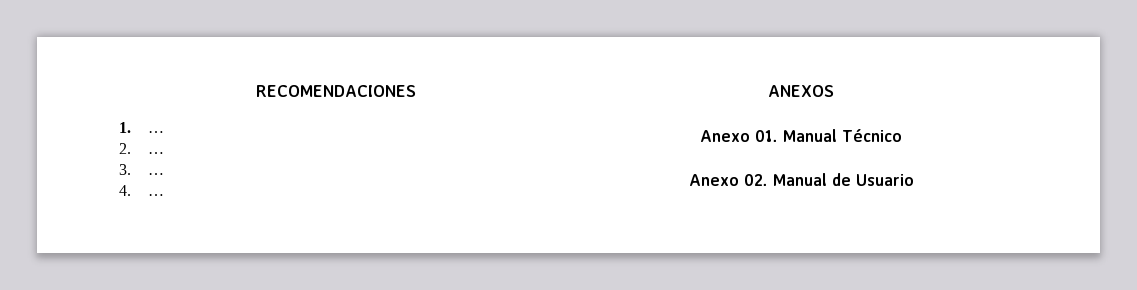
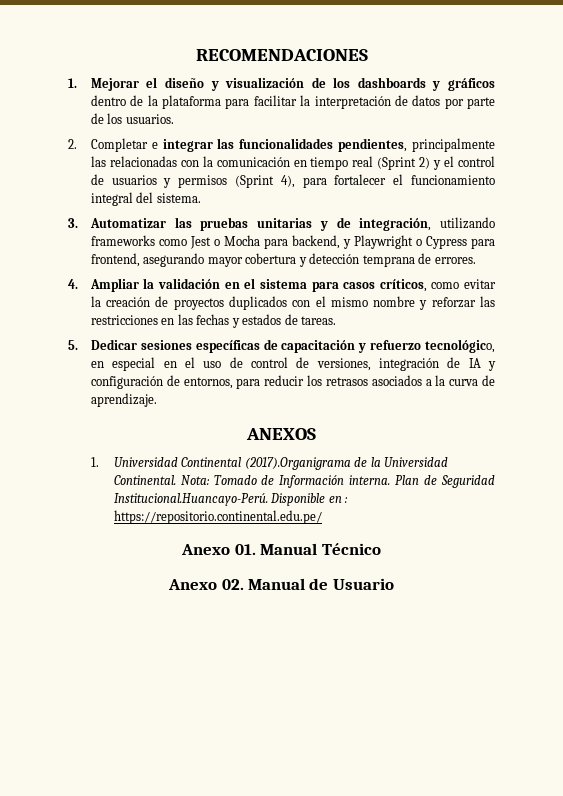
- 1. …
- 2. …
- 3. …
- 4. …
+ 1. Mejorar el diseño y visualización de los dashboards y gráficos dentro de la plataforma para facilitar la interpretación de datos por parte de los usuarios.
+ 2. Completar e integrar las funcionalidades pendientes, principalmente las relacionadas con la comunicación en tiempo real (Sprint 2) y el control de usuarios y permisos (Sprint 4), para fortalecer el funcionamiento integral del sistema.
+ 3. Automatizar las pruebas unitarias y de integración, utilizando frameworks como Jest o Mocha para backend, y Playwright o Cypress para frontend, asegurando mayor cobertura y detección temprana de errores.
+ 4. Ampliar la validación en el sistema para casos críticos, como evitar la creación de proyectos duplicados con el mismo nombre y reforzar las restricciones en las fechas y estados de tareas.
+ 5. Dedicar sesiones específicas de capacitación y refuerzo tecnológico, en especial en el uso de control de versiones, integración de IA y configuración de entornos, para reducir los retrasos asociados a la curva de aprendizaje.
  ANEXOS
+ 1. Universidad Continental (2017).Organigrama de la Universidad Continental. Nota: Tomado de Información interna. Plan de Seguridad Institucional.Huancayo-Perú. Disponible en : https://repositorio.continental.edu.pe/

